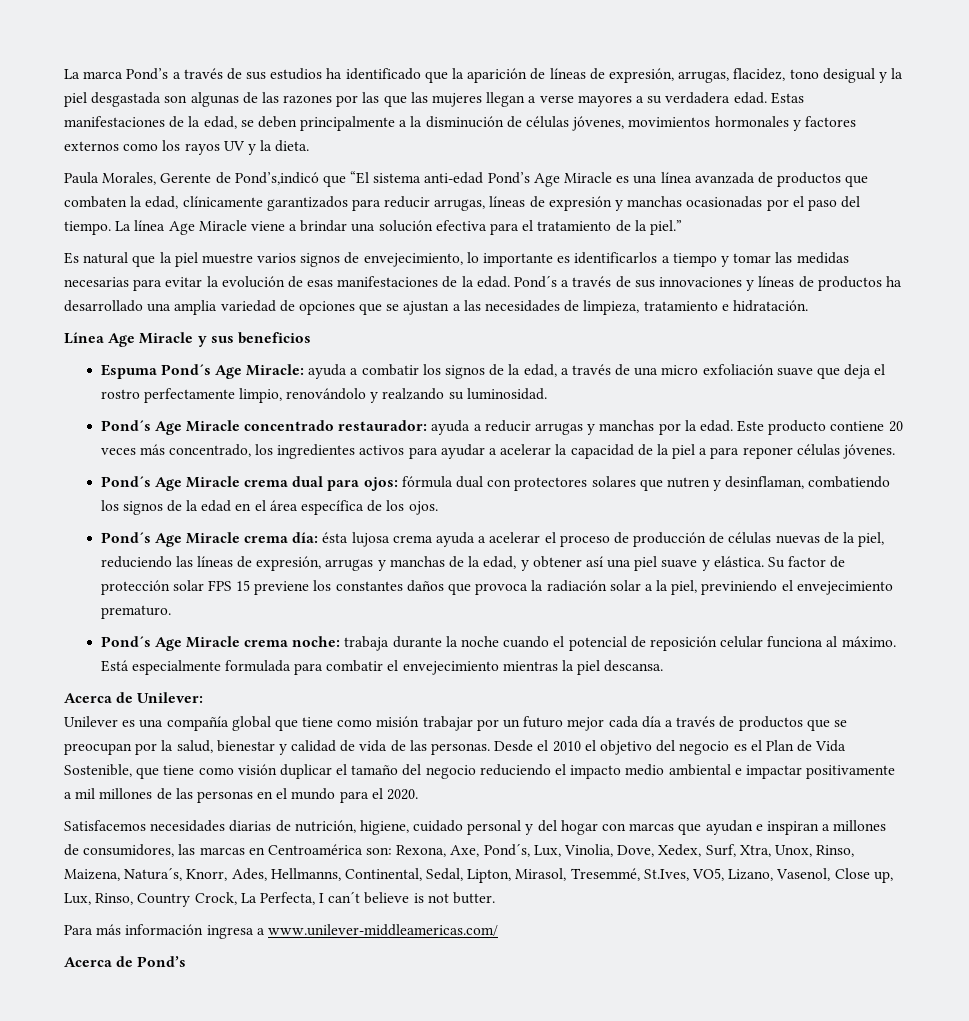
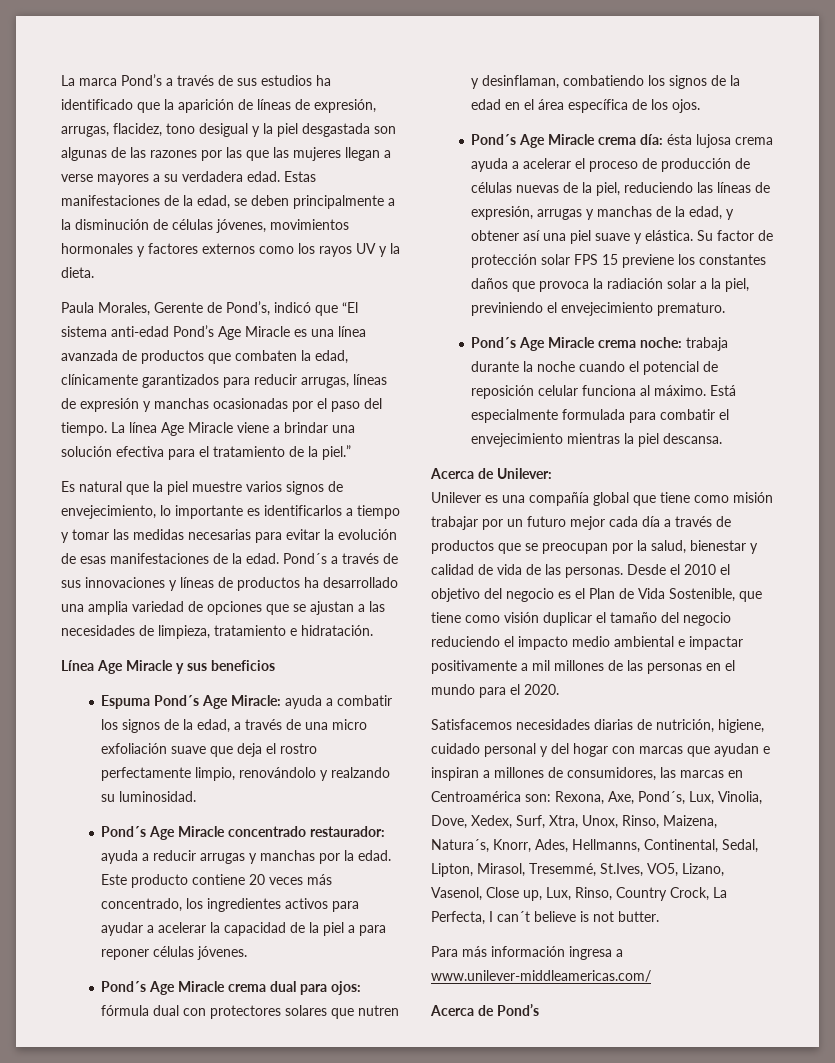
- Paula Morales, Gerente de Pond’s,indicó que “El sistema anti-edad Pond’s Age Miracle es una línea avanzada de productos que combaten la edad, clínicamente garantizados para reducir arrugas, líneas de expresión y manchas ocasionadas por el paso del tiempo.
+ Paula Morales, Gerente de Pond’s, indicó que “El sistema anti-edad Pond’s Age Miracle es una línea avanzada de productos que combaten la edad, clínicamente garantizados para reducir arrugas, líneas de expresión y manchas ocasionadas por el paso del tiempo.

